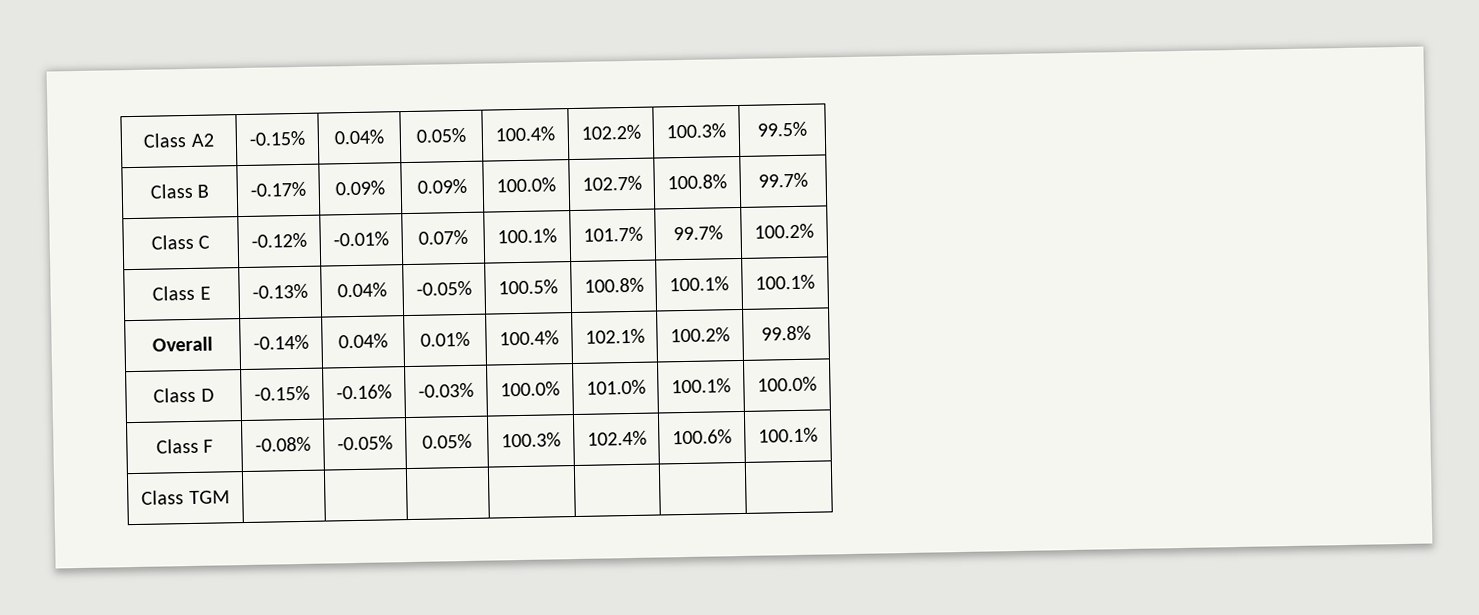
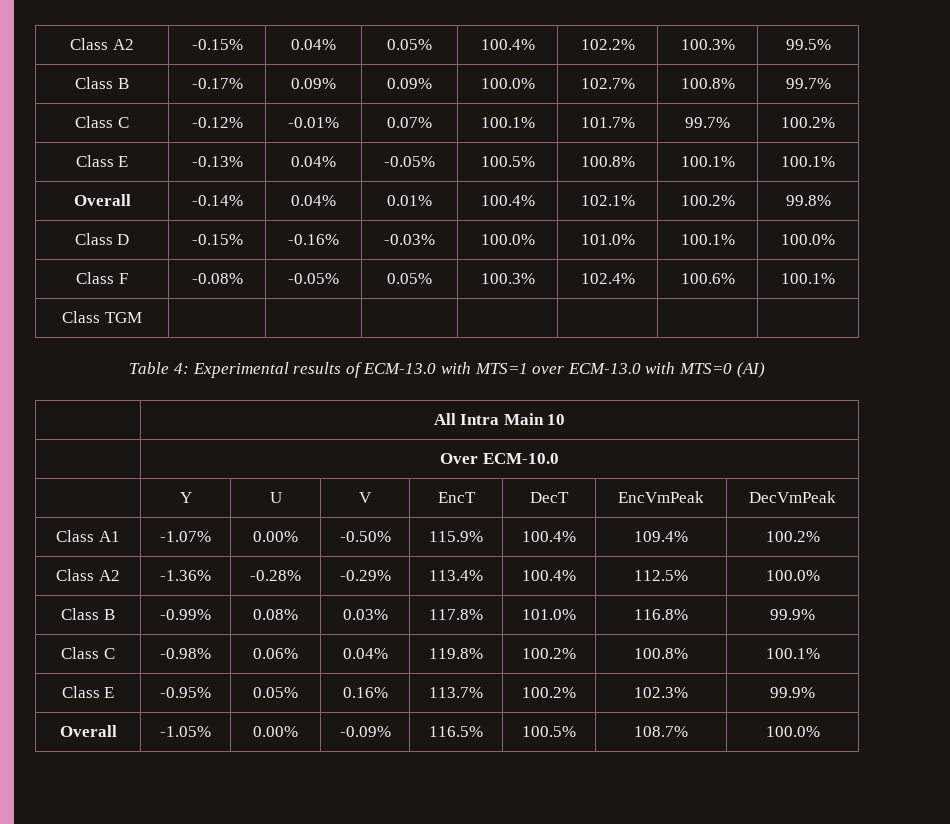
+ Table 4: Experimental results of ECM-13.0 with MTS=1 over ECM-13.0 with MTS=0 (AI)
+ | All Intra Main 10
+ | Over ECM-10.0
+ | Y | U | V | EncT | DecT | EncVmPeak | DecVmPeak
+ Class A1 | -1.07% | 0.00% | -0.50% | 115.9% | 100.4% | 109.4% | 100.2%
+ Class A2 | -1.36% | -0.28% | -0.29% | 113.4% | 100.4% | 112.5% | 100.0%
+ Class B | -0.99% | 0.08% | 0.03% | 117.8% | 101.0% | 116.8% | 99.9%
+ Class C | -0.98% | 0.06% | 0.04% | 119.8% | 100.2% | 100.8% | 100.1%
+ Class E | -0.95% | 0.05% | 0.16% | 113.7% | 100.2% | 102.3% | 99.9%
+ Overall | -1.05% | 0.00% | -0.09% | 116.5% | 100.5% | 108.7% | 100.0%

